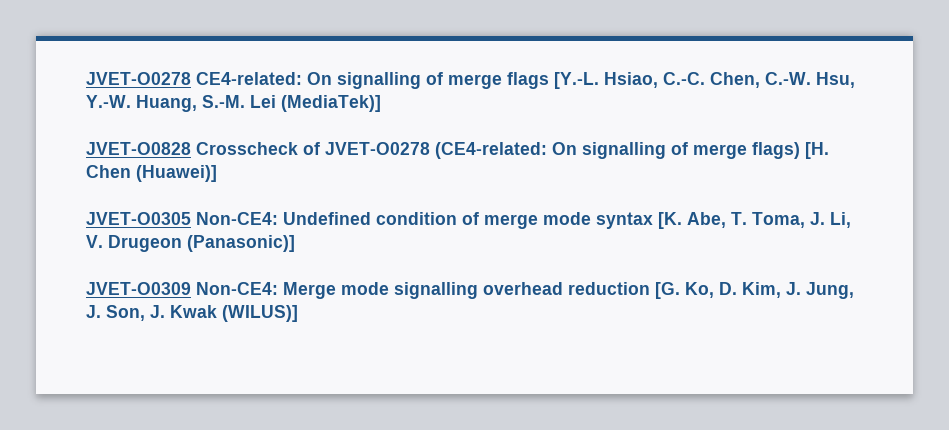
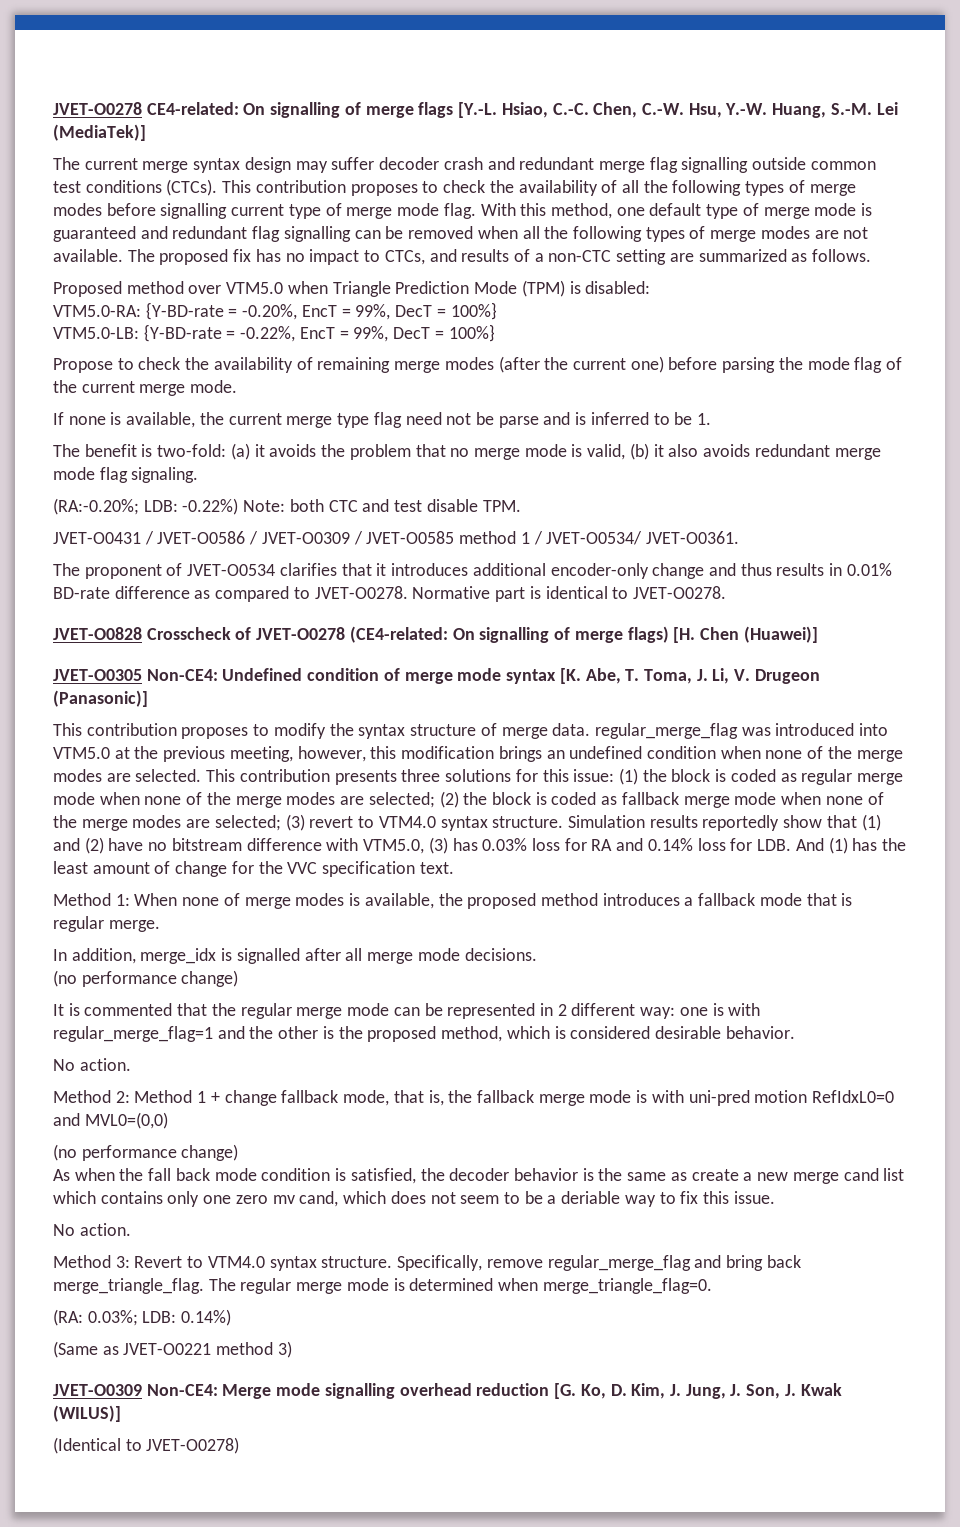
+ The current merge syntax design may suffer decoder crash and redundant merge flag signalling outside common test conditions (CTCs). This contribution proposes to check the availability of all the following types of merge modes before signalling current type of merge mode flag. With this method, one default type of merge mode is guaranteed and redundant flag signalling can be removed when all the following types of merge modes are not available. The proposed fix has no impact to CTCs, and results of a non-CTC setting are summarized as follows.
+ Proposed method over VTM5.0 when Triangle Prediction Mode (TPM) is disabled:
+ VTM5.0-RA: {Y-BD-rate = -0.20%, EncT = 99%, DecT = 100%}
+ VTM5.0-LB: {Y-BD-rate = -0.22%, EncT = 99%, DecT = 100%}
+ Propose to check the availability of remaining merge modes (after the current one) before parsing the mode flag of the current merge mode.
+ If none is available, the current merge type flag need not be parse and is inferred to be 1.
+ The benefit is two-fold: (a) it avoids the problem that no merge mode is valid, (b) it also avoids redundant merge mode flag signaling.
+ (RA:-0.20%; LDB: -0.22%) Note: both CTC and test disable TPM.
+ JVET-O0431 / JVET-O0586 / JVET-O0309 / JVET-O0585 method 1 / JVET-O0534/ JVET-O0361.
+ The proponent of JVET-O0534 clarifies that it introduces additional encoder-only change and thus results in 0.01% BD-rate difference as compared to JVET-O0278. Normative part is identical to JVET-O0278.
+ This contribution proposes to modify the syntax structure of merge data. regular_merge_flag was introduced into VTM5.0 at the previous meeting, however, this modification brings an undefined condition when none of the merge modes are selected. This contribution presents three solutions for this issue: (1) the block is coded as regular merge mode when none of the merge modes are selected; (2) the block is coded as fallback merge mode when none of the merge modes are selected; (3) revert to VTM4.0 syntax structure. Simulation results reportedly show that (1) and (2) have no bitstream difference with VTM5.0, (3) has 0.03% loss for RA and 0.14% loss for LDB. And (1) has the least amount of change for the VVC specification text.
+ Method 1: When none of merge modes is available, the proposed method introduces a fallback mode that is regular merge.
+ In addition, merge_idx is signalled after all merge mode decisions.
+ (no performance change)
+ It is commented that the regular merge mode can be represented in 2 different way: one is with regular_merge_flag=1 and the other is the proposed method, which is considered desirable behavior.
+ No action.
+ Method 2: Method 1 + change fallback mode, that is, the fallback merge mode is with uni-pred motion RefIdxL0=0 and MVL0=(0,0)
+ (no performance change)
+ As when the fall back mode condition is satisfied, the decoder behavior is the same as create a new merge cand list which contains only one zero mv cand, which does not seem to be a deriable way to fix this issue.
+ No action.
+ Method 3: Revert to VTM4.0 syntax structure. Specifically, remove regular_merge_flag and bring back merge_triangle_flag. The regular merge mode is determined when merge_triangle_flag=0.
+ (RA: 0.03%; LDB: 0.14%)
+ (Same as JVET-O0221 method 3)
+ (Identical to JVET-O0278)

